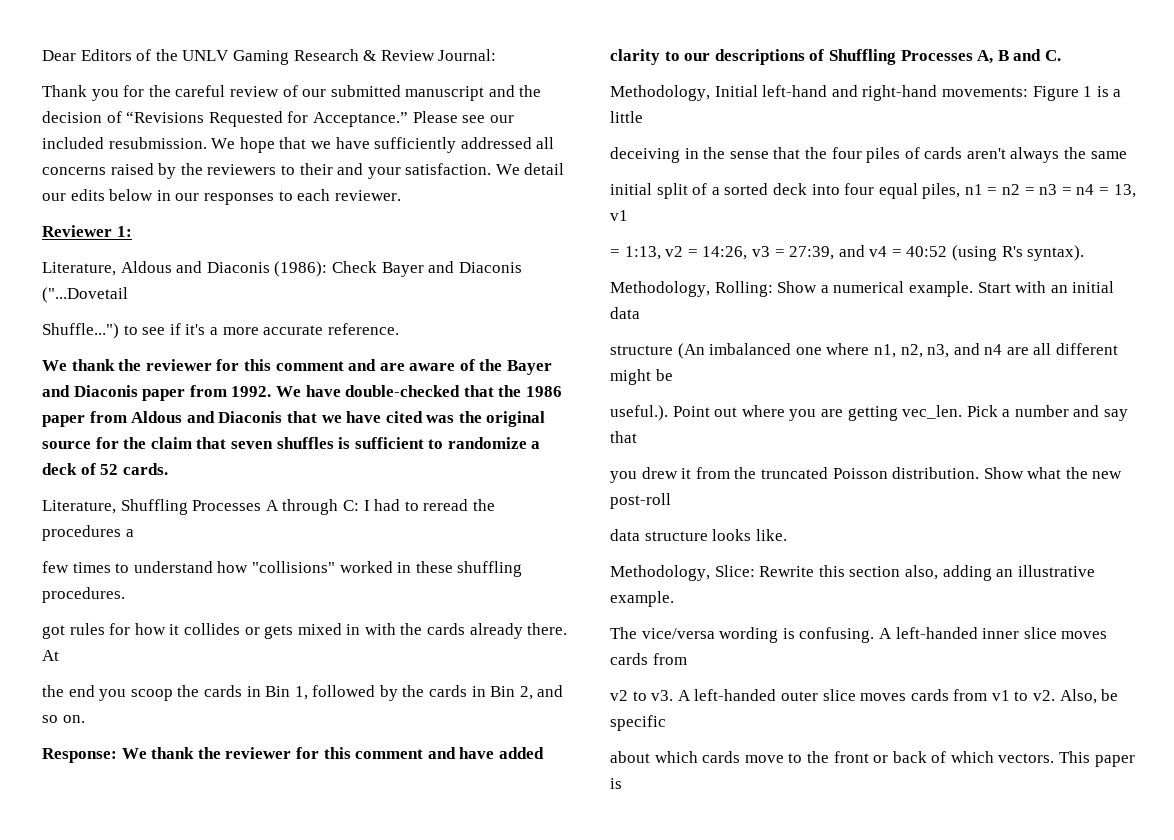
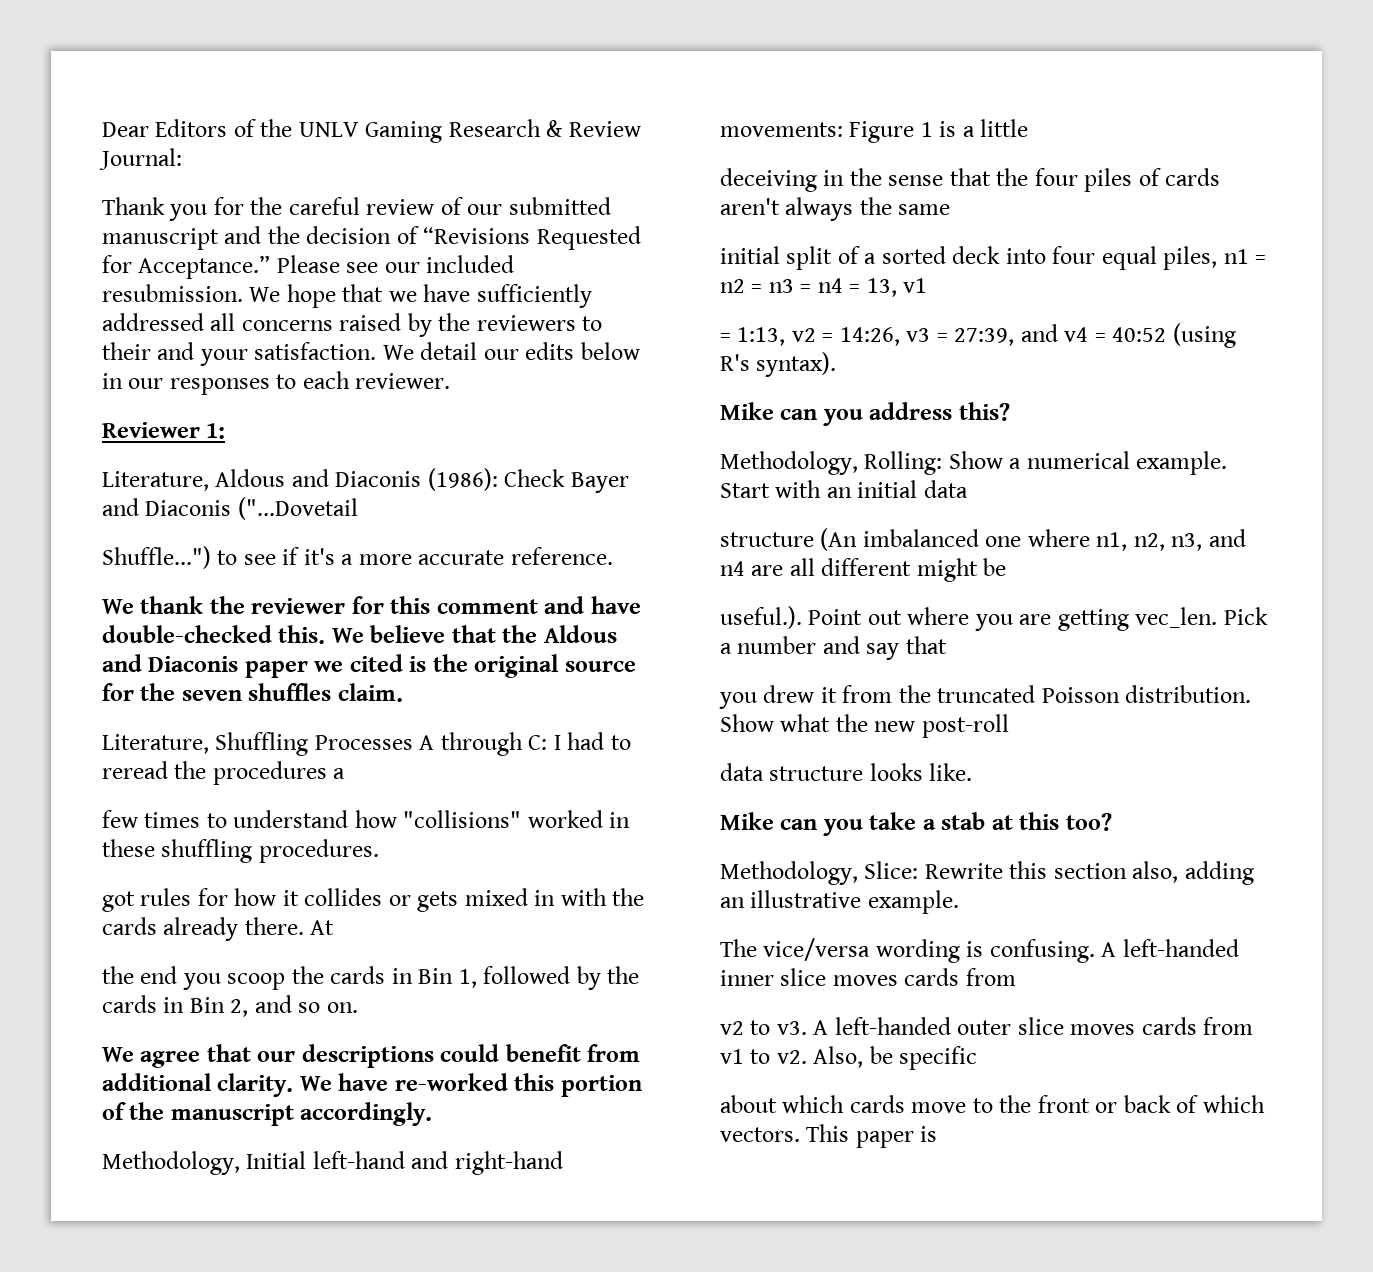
- We thank the reviewer for this comment and are aware of the Bayer and Diaconis paper from 1992. We have double-checked that the 1986 paper from Aldous and Diaconis that we have cited was the original source for the claim that seven shuffles is sufficient to randomize a deck of 52 cards.
+ We thank the reviewer for this comment and have double-checked this. We believe that the Aldous and Diaconis paper we cited is the original source for the seven shuffles claim.
- Response: We thank the reviewer for this comment and have added clarity to our descriptions of Shuffling Processes A, B and C.
+ We agree that our descriptions could benefit from additional clarity. We have re-worked this portion of the manuscript accordingly.
+ Mike can you address this?
+ Mike can you take a stab at this too?

